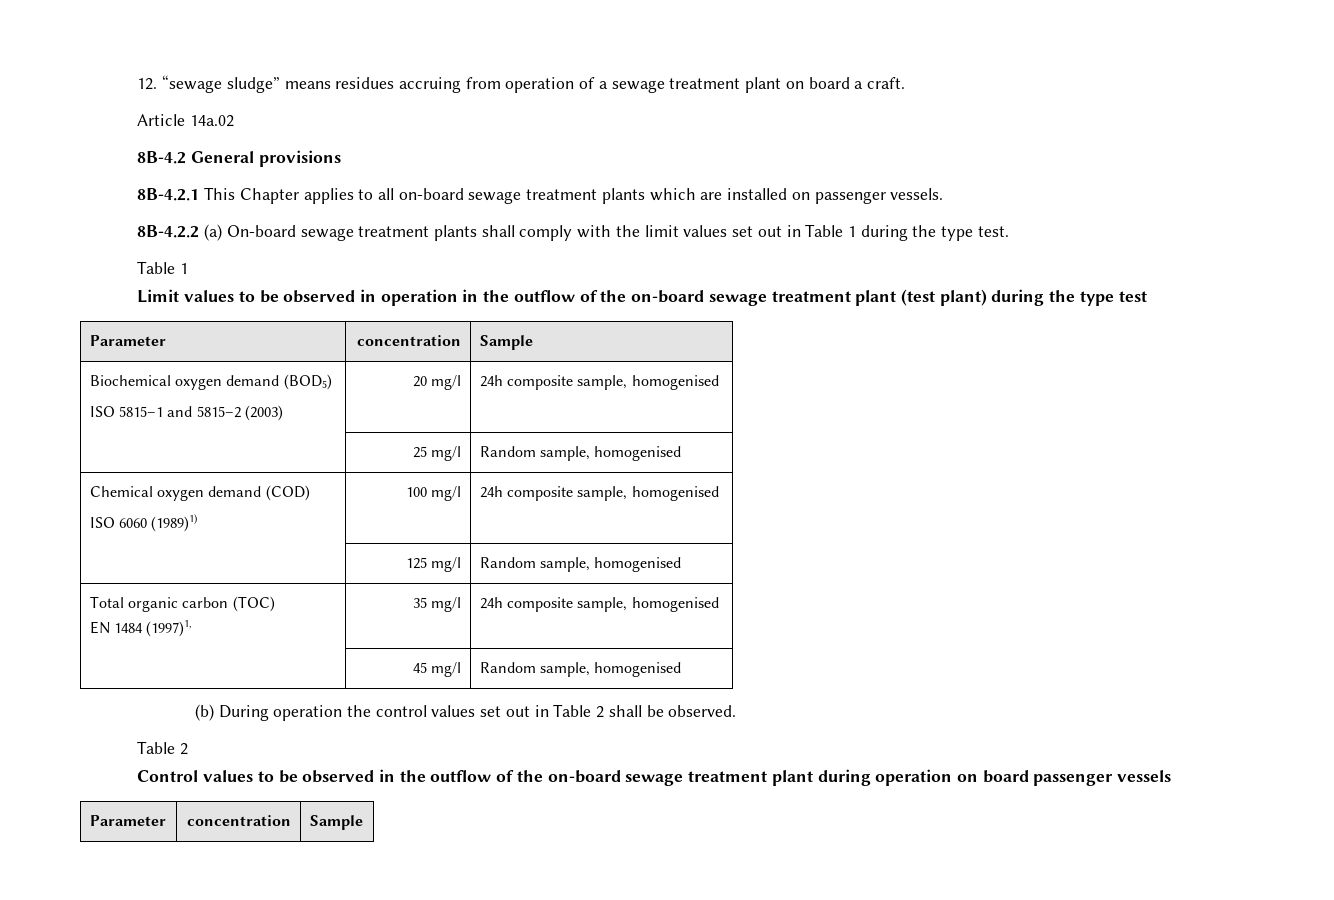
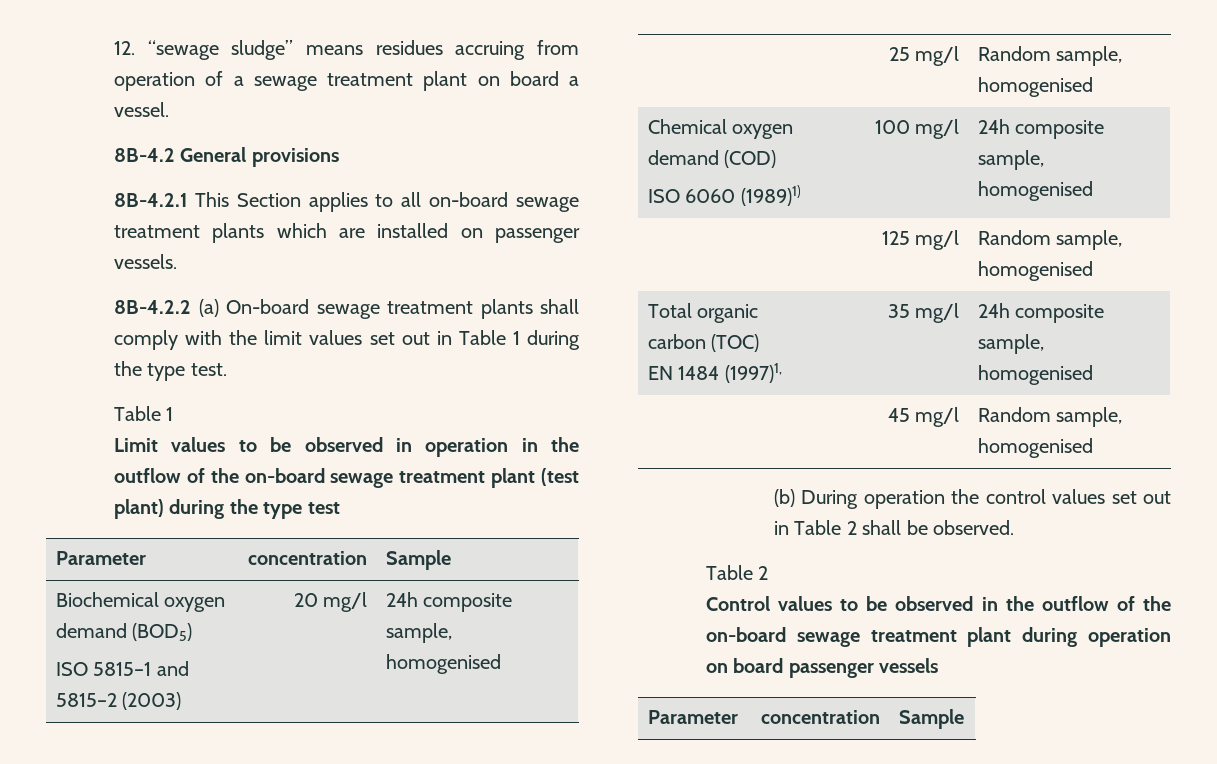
- 12. “sewage sludge” means residues accruing from operation of a sewage treatment plant on board a craft.
- Article 14a.02
+ 12. “sewage sludge” means residues accruing from operation of a sewage treatment plant on board a vessel.
- 8B-4.2.1 This Chapter applies to all on-board sewage treatment plants which are installed on passenger vessels.
+ 8B-4.2.1 This Section applies to all on-board sewage treatment plants which are installed on passenger vessels.

